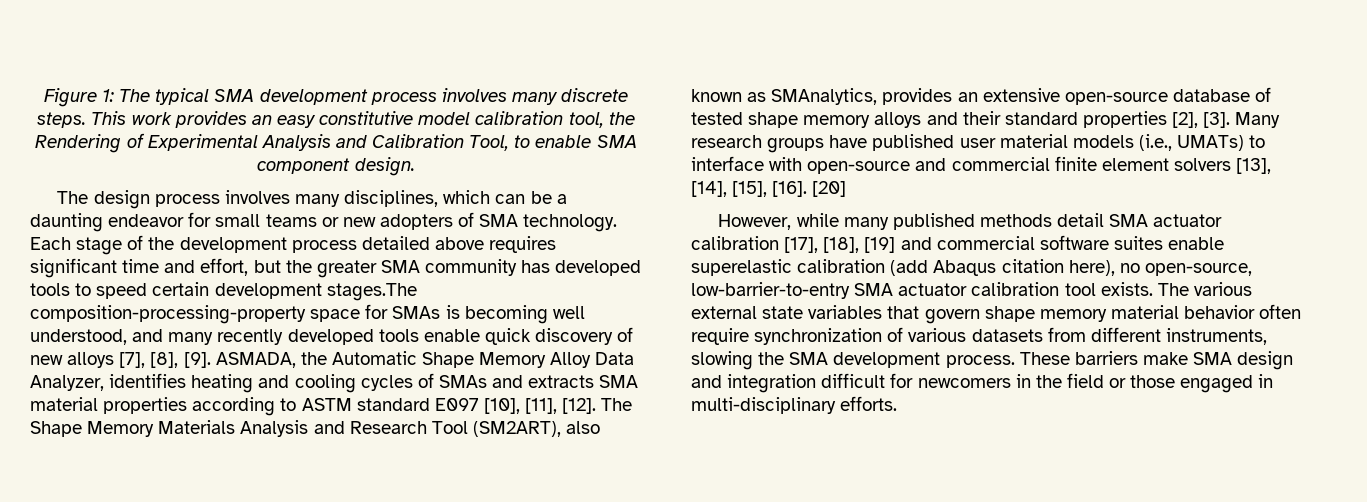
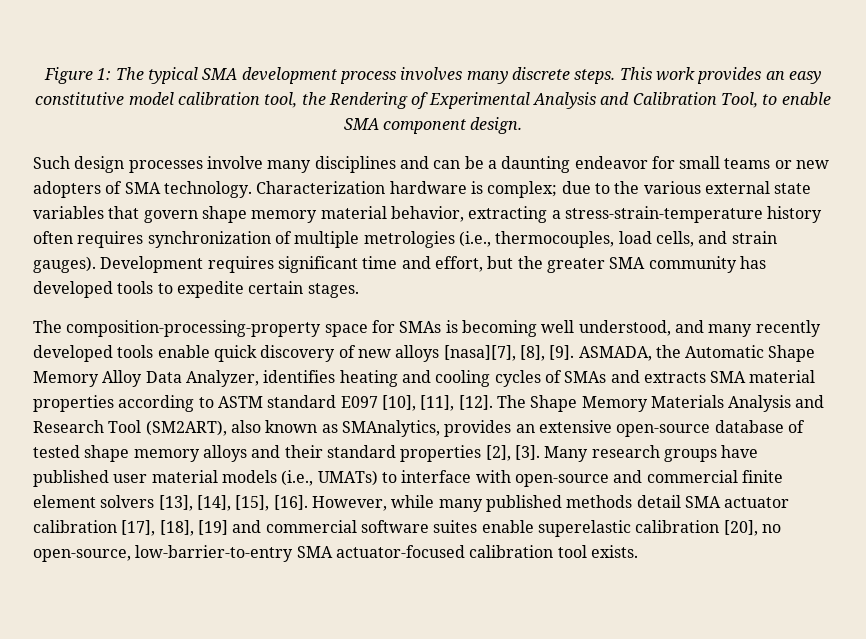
- The design process involves many disciplines, which can be a daunting endeavor for small teams or new adopters of SMA technology.
+ Such design processes involve many disciplines and can be a daunting endeavor for small teams or new adopters of SMA technology.
- Each stage of the development process detailed above requires significant time and effort, but the greater SMA community has developed tools to speed certain development stages.The composition-processing-property space for SMAs is becoming well understood, and many recently developed tools enable quick discovery of new alloys [7], [8], [9].
+ Characterization hardware is complex; due to the various external state variables that govern shape memory material behavior, extracting a stress-strain-temperature history often requires synchronization of multiple metrologies (i.e., thermocouples, load cells, and strain gauges). Development requires significant time and effort, but the greater SMA community has developed tools to expedite certain stages.
+ The composition-processing-property space for SMAs is becoming well understood, and many recently developed tools enable quick discovery of new alloys [nasa][7], [8], [9].
- Many research groups have published user material models (i.e., UMATs) to interface with open-source and commercial finite element solvers [13], [14], [15], [16]. [20]
- However, while many published methods detail SMA actuator calibration [17], [18], [19] and commercial software suites enable superelastic calibration (add Abaqus citation here), no open-source, low-barrier-to-entry SMA actuator calibration tool exists. The various external state variables that govern shape memory material behavior often require synchronization of various datasets from different instruments, slowing the SMA development process. These barriers make SMA design and integration difficult for newcomers in the field or those engaged in multi-disciplinary efforts.
+ Many research groups have published user material models (i.e., UMATs) to interface with open-source and commercial finite element solvers [13], [14], [15], [16]. However, while many published methods detail SMA actuator calibration [17], [18], [19] and commercial software suites enable superelastic calibration [20], no open-source, low-barrier-to-entry SMA actuator-focused calibration tool exists.

